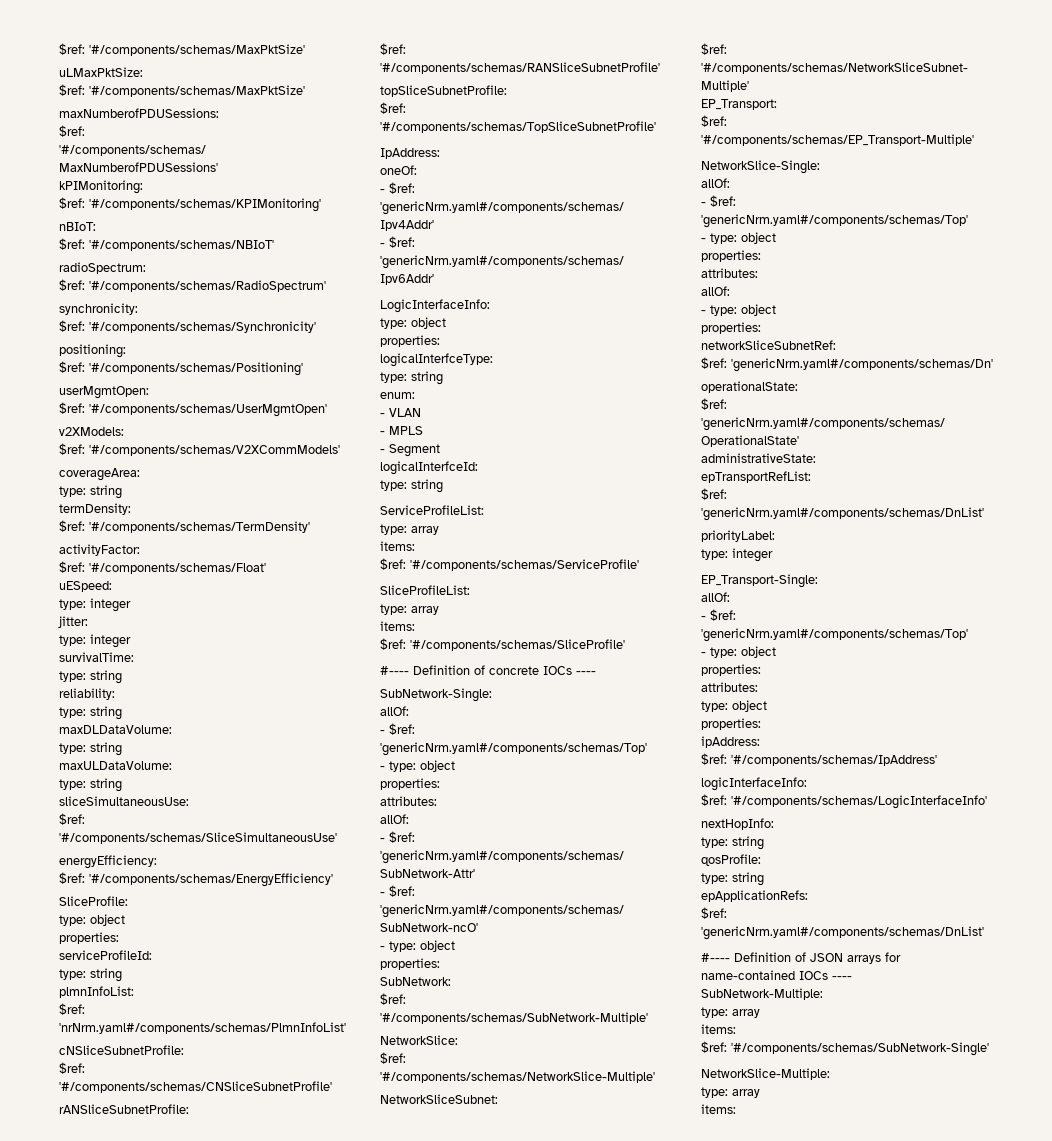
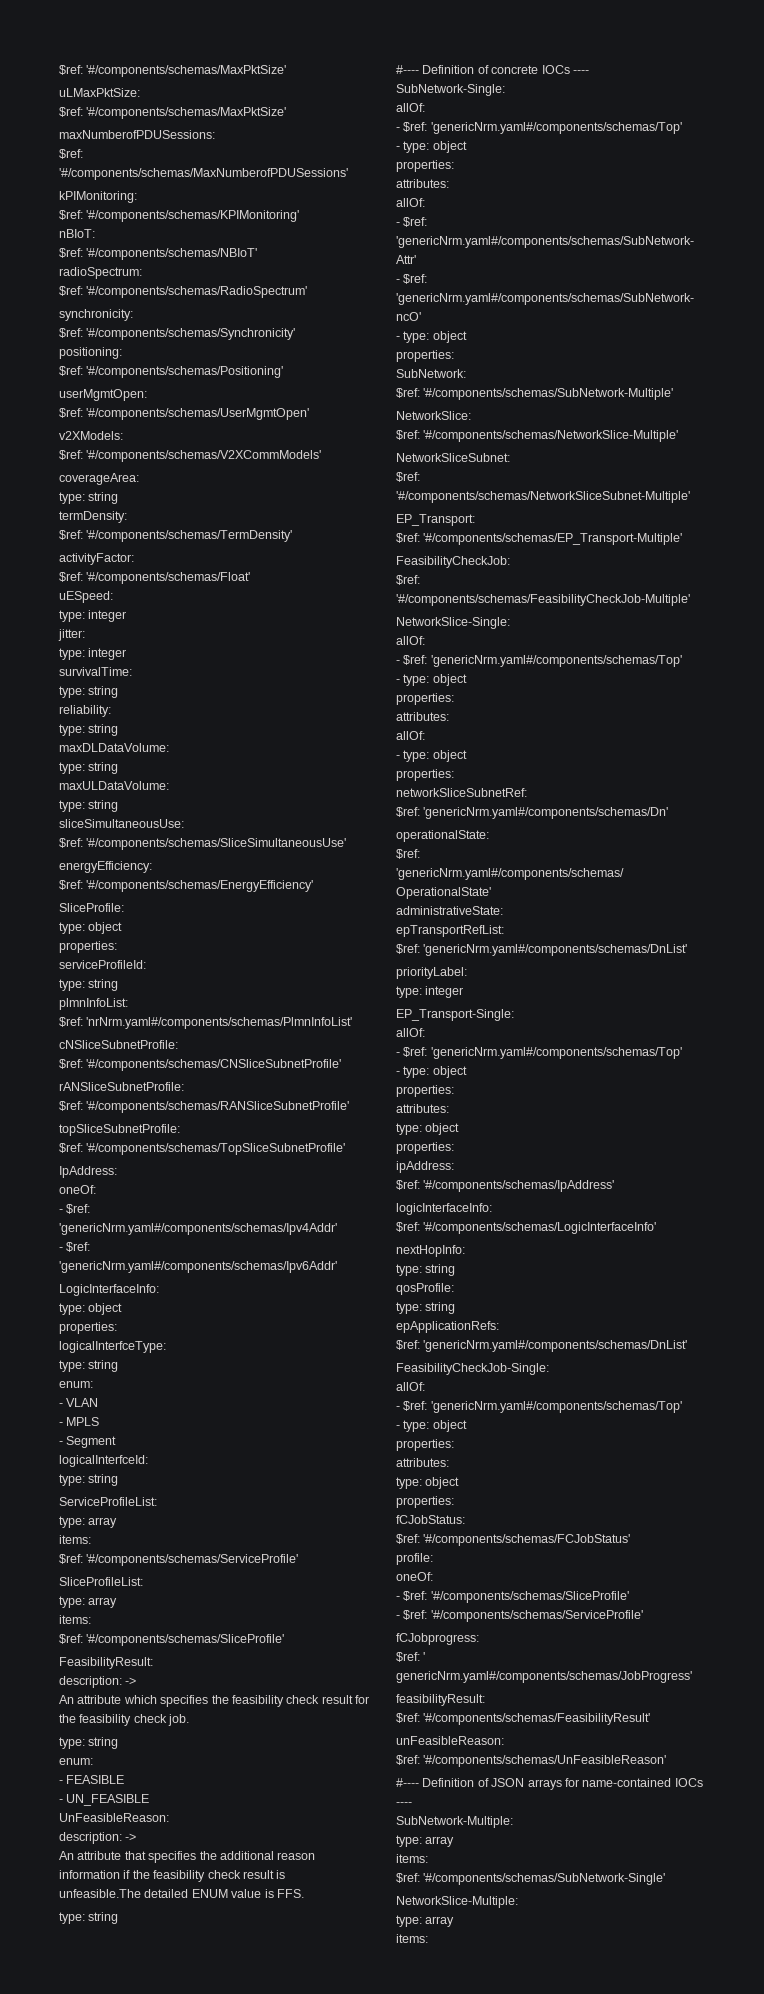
+ FeasibilityResult:
+ description: ->
+ An attribute which specifies the feasibility check result for the feasibility check job.
+ type: string
+ enum:
+ - FEASIBLE
+ - UN_FEASIBLE
+ UnFeasibleReason:
+ description: ->
+ An attribute that specifies the additional reason information if the feasibility check result is unfeasible.The detailed ENUM value is FFS.
+ type: string
+ FeasibilityCheckJob:
+ $ref: '#/components/schemas/FeasibilityCheckJob-Multiple'
+ FeasibilityCheckJob-Single:
+ allOf:
+ - $ref: 'genericNrm.yaml#/components/schemas/Top'
+ - type: object
+ properties:
+ attributes:
+ type: object
+ properties:
+ fCJobStatus:
+ $ref: '#/components/schemas/FCJobStatus'
+ profile:
+ oneOf:
+ - $ref: '#/components/schemas/SliceProfile'
+ - $ref: '#/components/schemas/ServiceProfile'
+ fCJobprogress:
+ $ref: ' genericNrm.yaml#/components/schemas/JobProgress'
+ feasibilityResult:
+ $ref: '#/components/schemas/FeasibilityResult'
+ unFeasibleReason:
+ $ref: '#/components/schemas/UnFeasibleReason'

